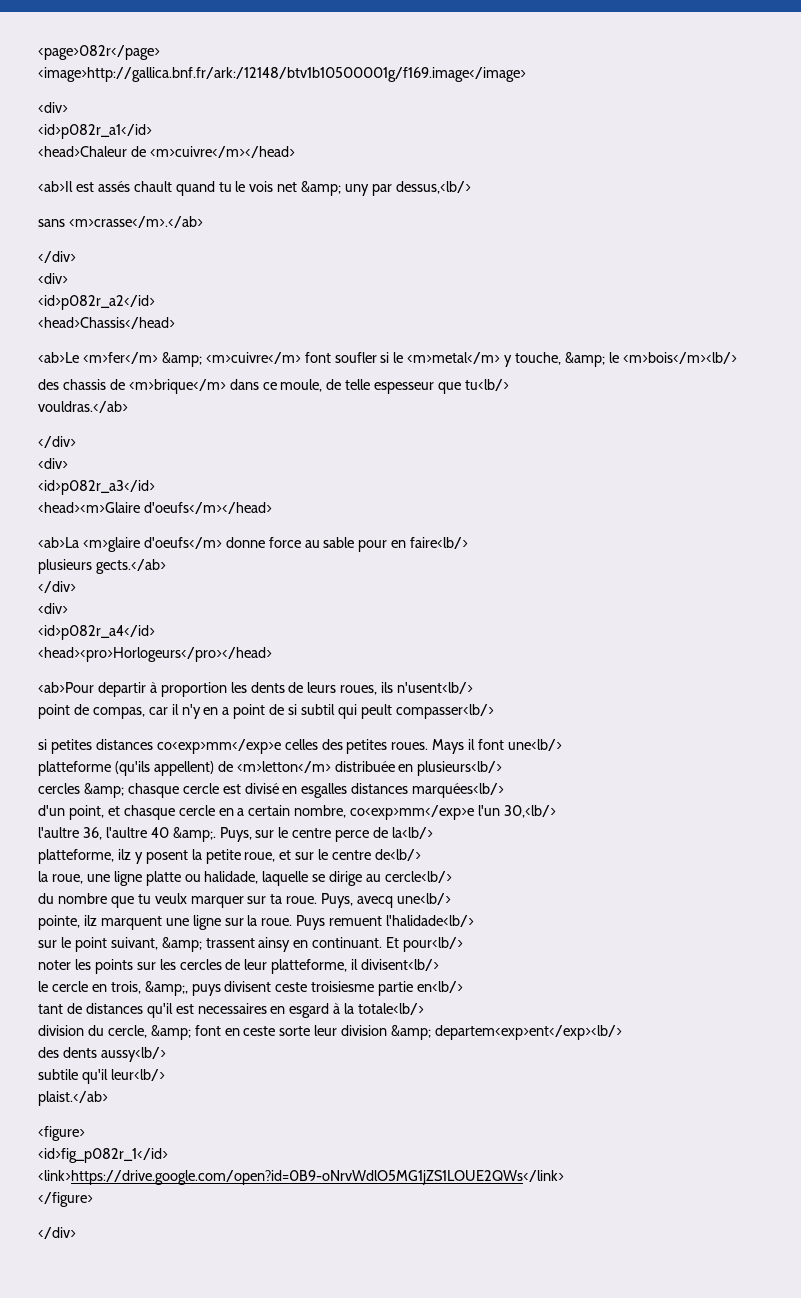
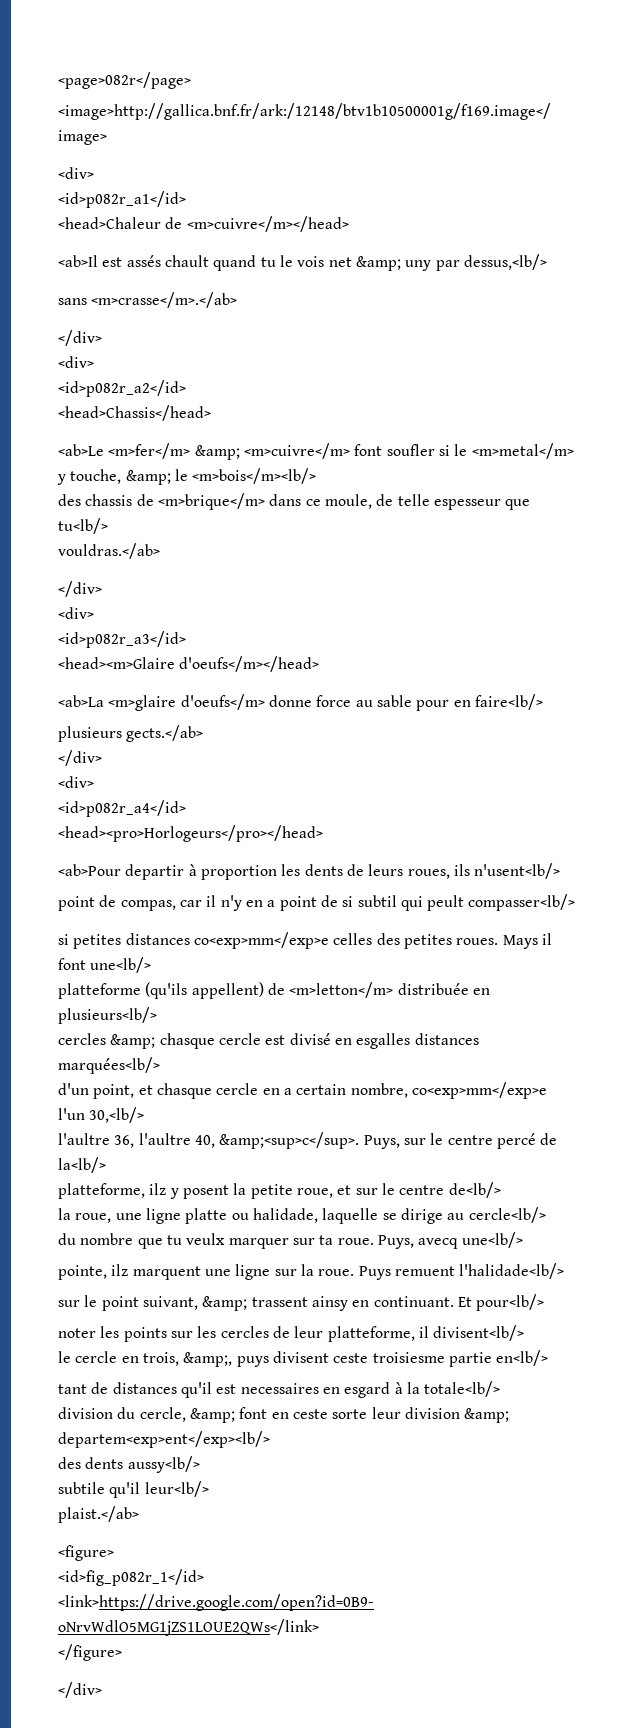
- l'aultre 36, l'aultre 40 &amp;.
+ l'aultre 36, l'aultre 40, &amp;<sup>c</sup>.
- Puys, sur le centre perce de la<lb/>
+ Puys, sur le centre percé de la<lb/>

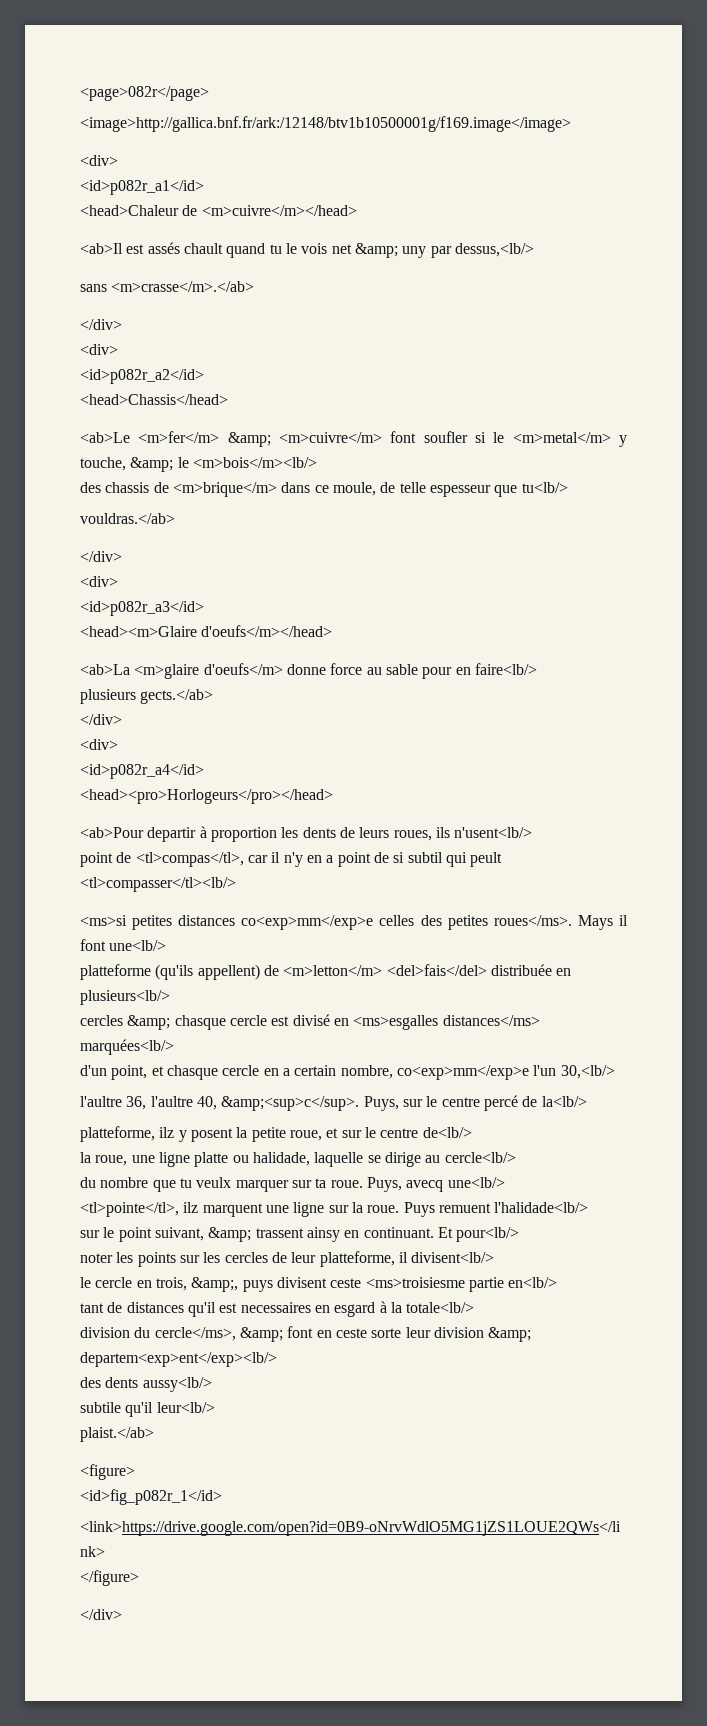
- point de compas, car il n'y en a point de si subtil qui peult compasser<lb/>
- si petites distances co<exp>mm</exp>e celles des petites roues.
+ point de <tl>compas</tl>, car il n'y en a point de si subtil qui peult <tl>compasser</tl><lb/>
+ <ms>si petites distances co<exp>mm</exp>e celles des petites roues</ms>.
- platteforme (qu'ils appellent) de <m>letton</m> distribuée en plusieurs<lb/>
+ platteforme (qu'ils appellent) de <m>letton</m> <del>fais</del> distribuée en plusieurs<lb/>
- cercles &amp; chasque cercle est divisé en esgalles distances marquées<lb/>
+ cercles &amp; chasque cercle est divisé en <ms>esgalles distances</ms> marquées<lb/>
- pointe, ilz marquent une ligne sur la roue.
+ <tl>pointe</tl>, ilz marquent une ligne sur la roue.
- le cercle en trois, &amp;, puys divisent ceste troisiesme partie en<lb/>
+ le cercle en trois, &amp;, puys divisent ceste <ms>troisiesme partie en<lb/>
- division du cercle, &amp; font en ceste sorte leur division &amp; departem<exp>ent</exp><lb/>
+ division du cercle</ms>, &amp; font en ceste sorte leur division &amp; departem<exp>ent</exp><lb/>

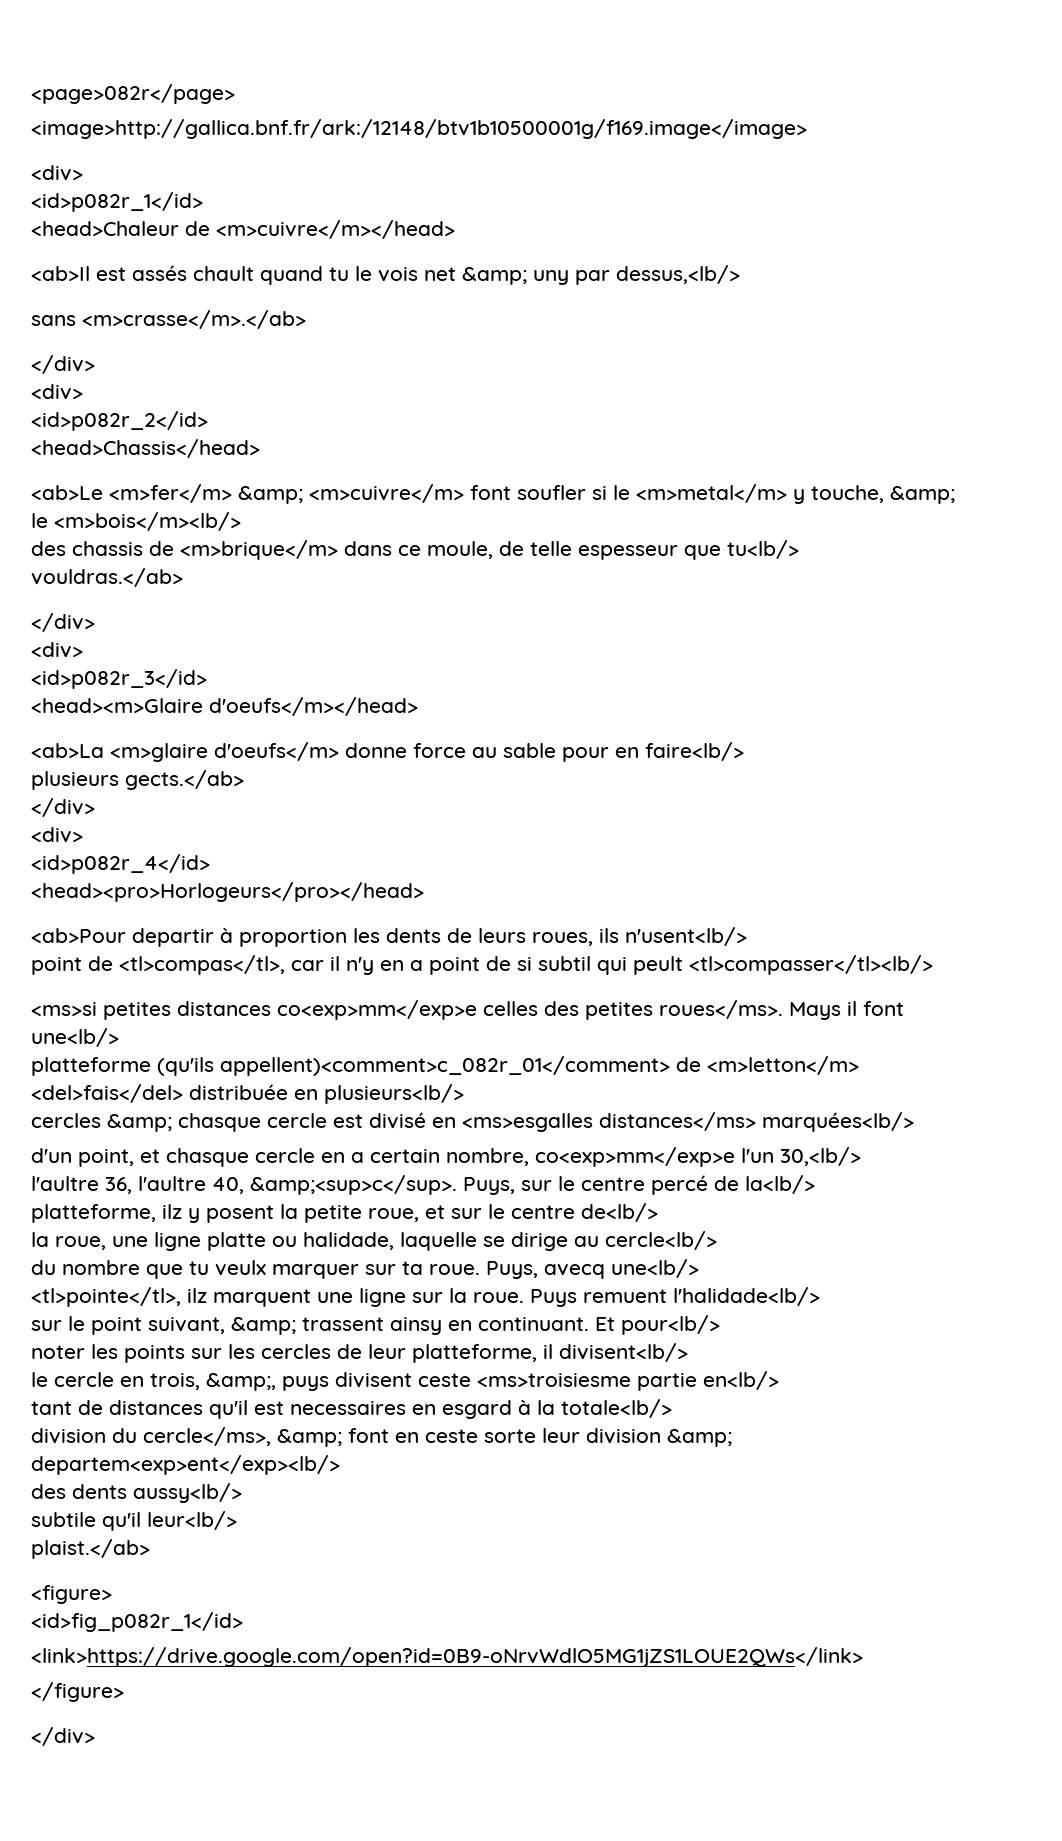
- <id>p082r_a1</id>
+ <id>p082r_1</id>
- <id>p082r_a2</id>
+ <id>p082r_2</id>
- <id>p082r_a3</id>
+ <id>p082r_3</id>
- <id>p082r_a4</id>
+ <id>p082r_4</id>
- platteforme (qu'ils appellent) de <m>letton</m> <del>fais</del> distribuée en plusieurs<lb/>
+ platteforme (qu'ils appellent)<comment>c_082r_01</comment> de <m>letton</m> <del>fais</del> distribuée en plusieurs<lb/>

